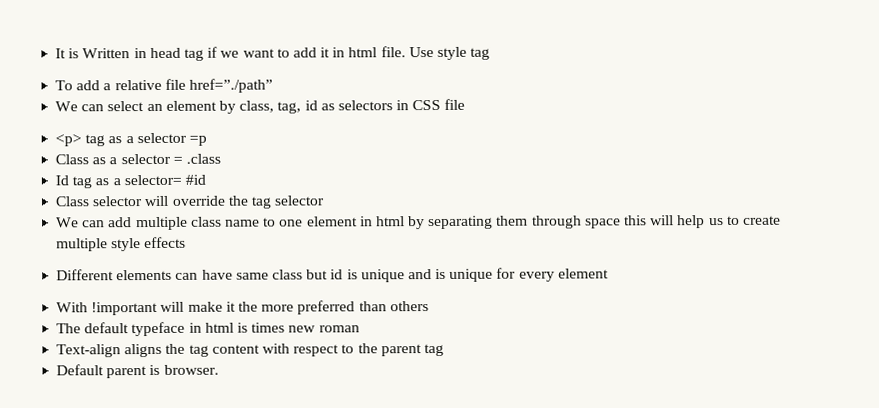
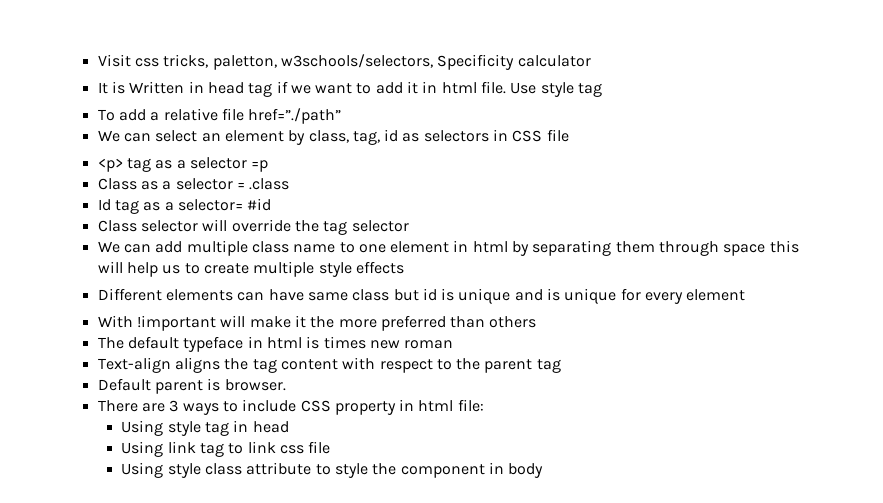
+ Visit css tricks, paletton, w3schools/selectors, Specificity calculator
+ There are 3 ways to include CSS property in html file:
+ Using style tag in head
+ Using link tag to link css file
+ Using style class attribute to style the component in body

